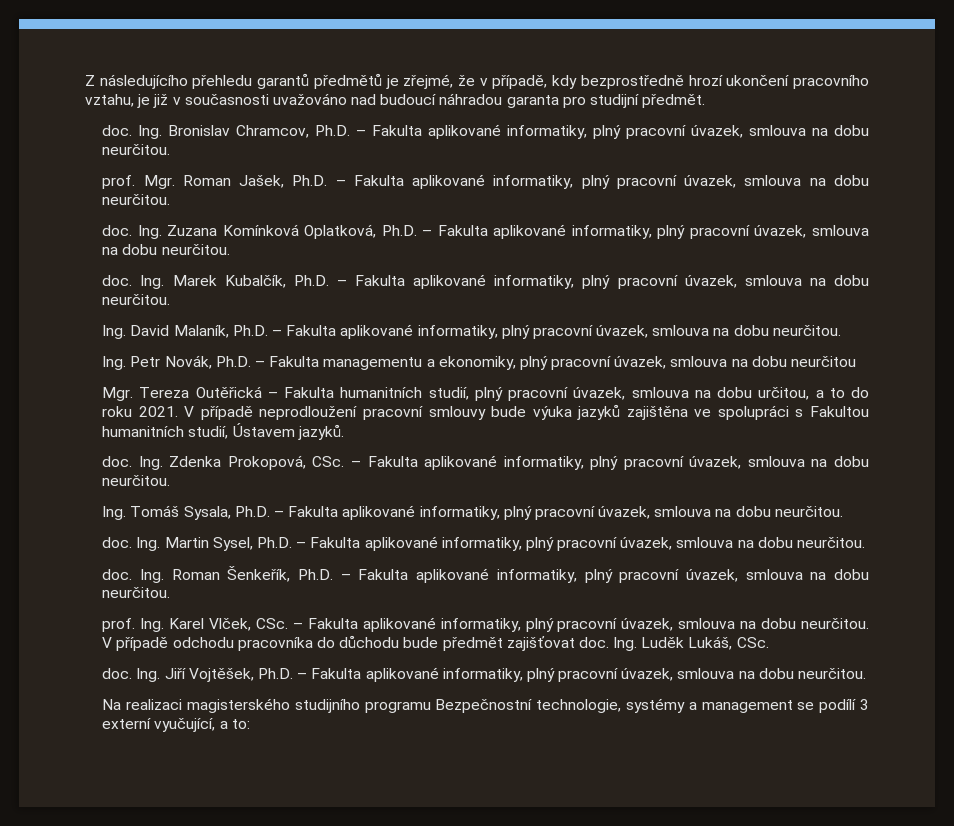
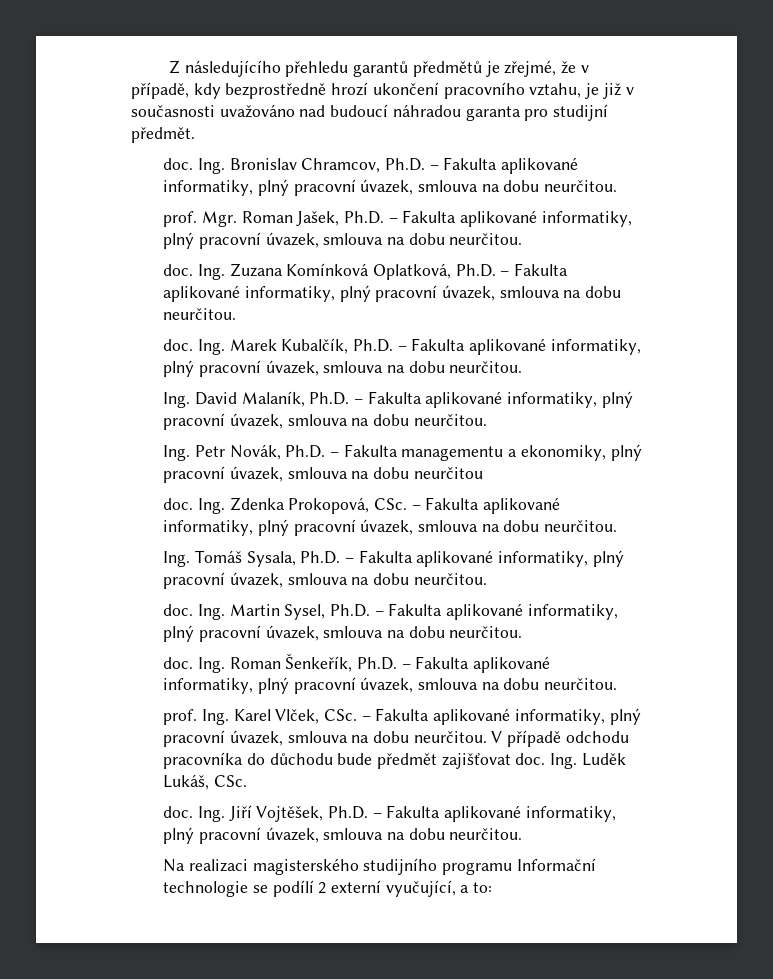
- Mgr. Tereza Outěřická – Fakulta humanitních studií, plný pracovní úvazek, smlouva na dobu určitou, a to do roku 2021. V případě neprodloužení pracovní smlouvy bude výuka jazyků zajištěna ve spolupráci s Fakultou humanitních studií, Ústavem jazyků.
- Na realizaci magisterského studijního programu Bezpečnostní technologie, systémy a management se podílí 3 externí vyučující, a to:
+ Na realizaci magisterského studijního programu Informační technologie se podílí 2 externí vyučující, a to:

